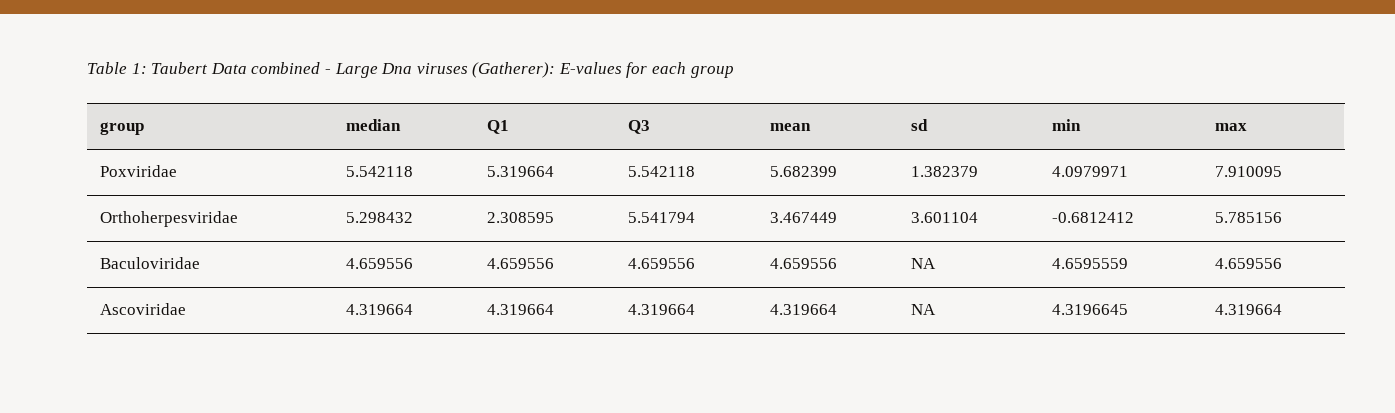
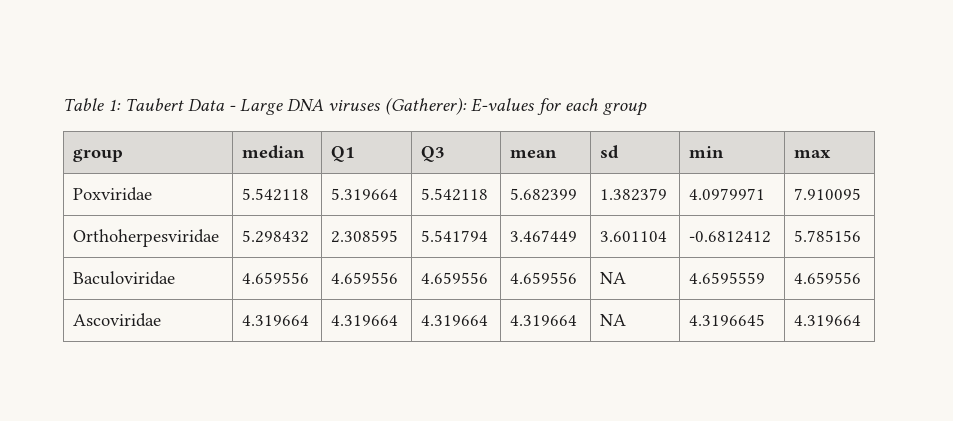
- Table 1: Taubert Data combined - Large Dna viruses (Gatherer): E-values for each group
+ Table 1: Taubert Data - Large DNA viruses (Gatherer): E-values for each group

